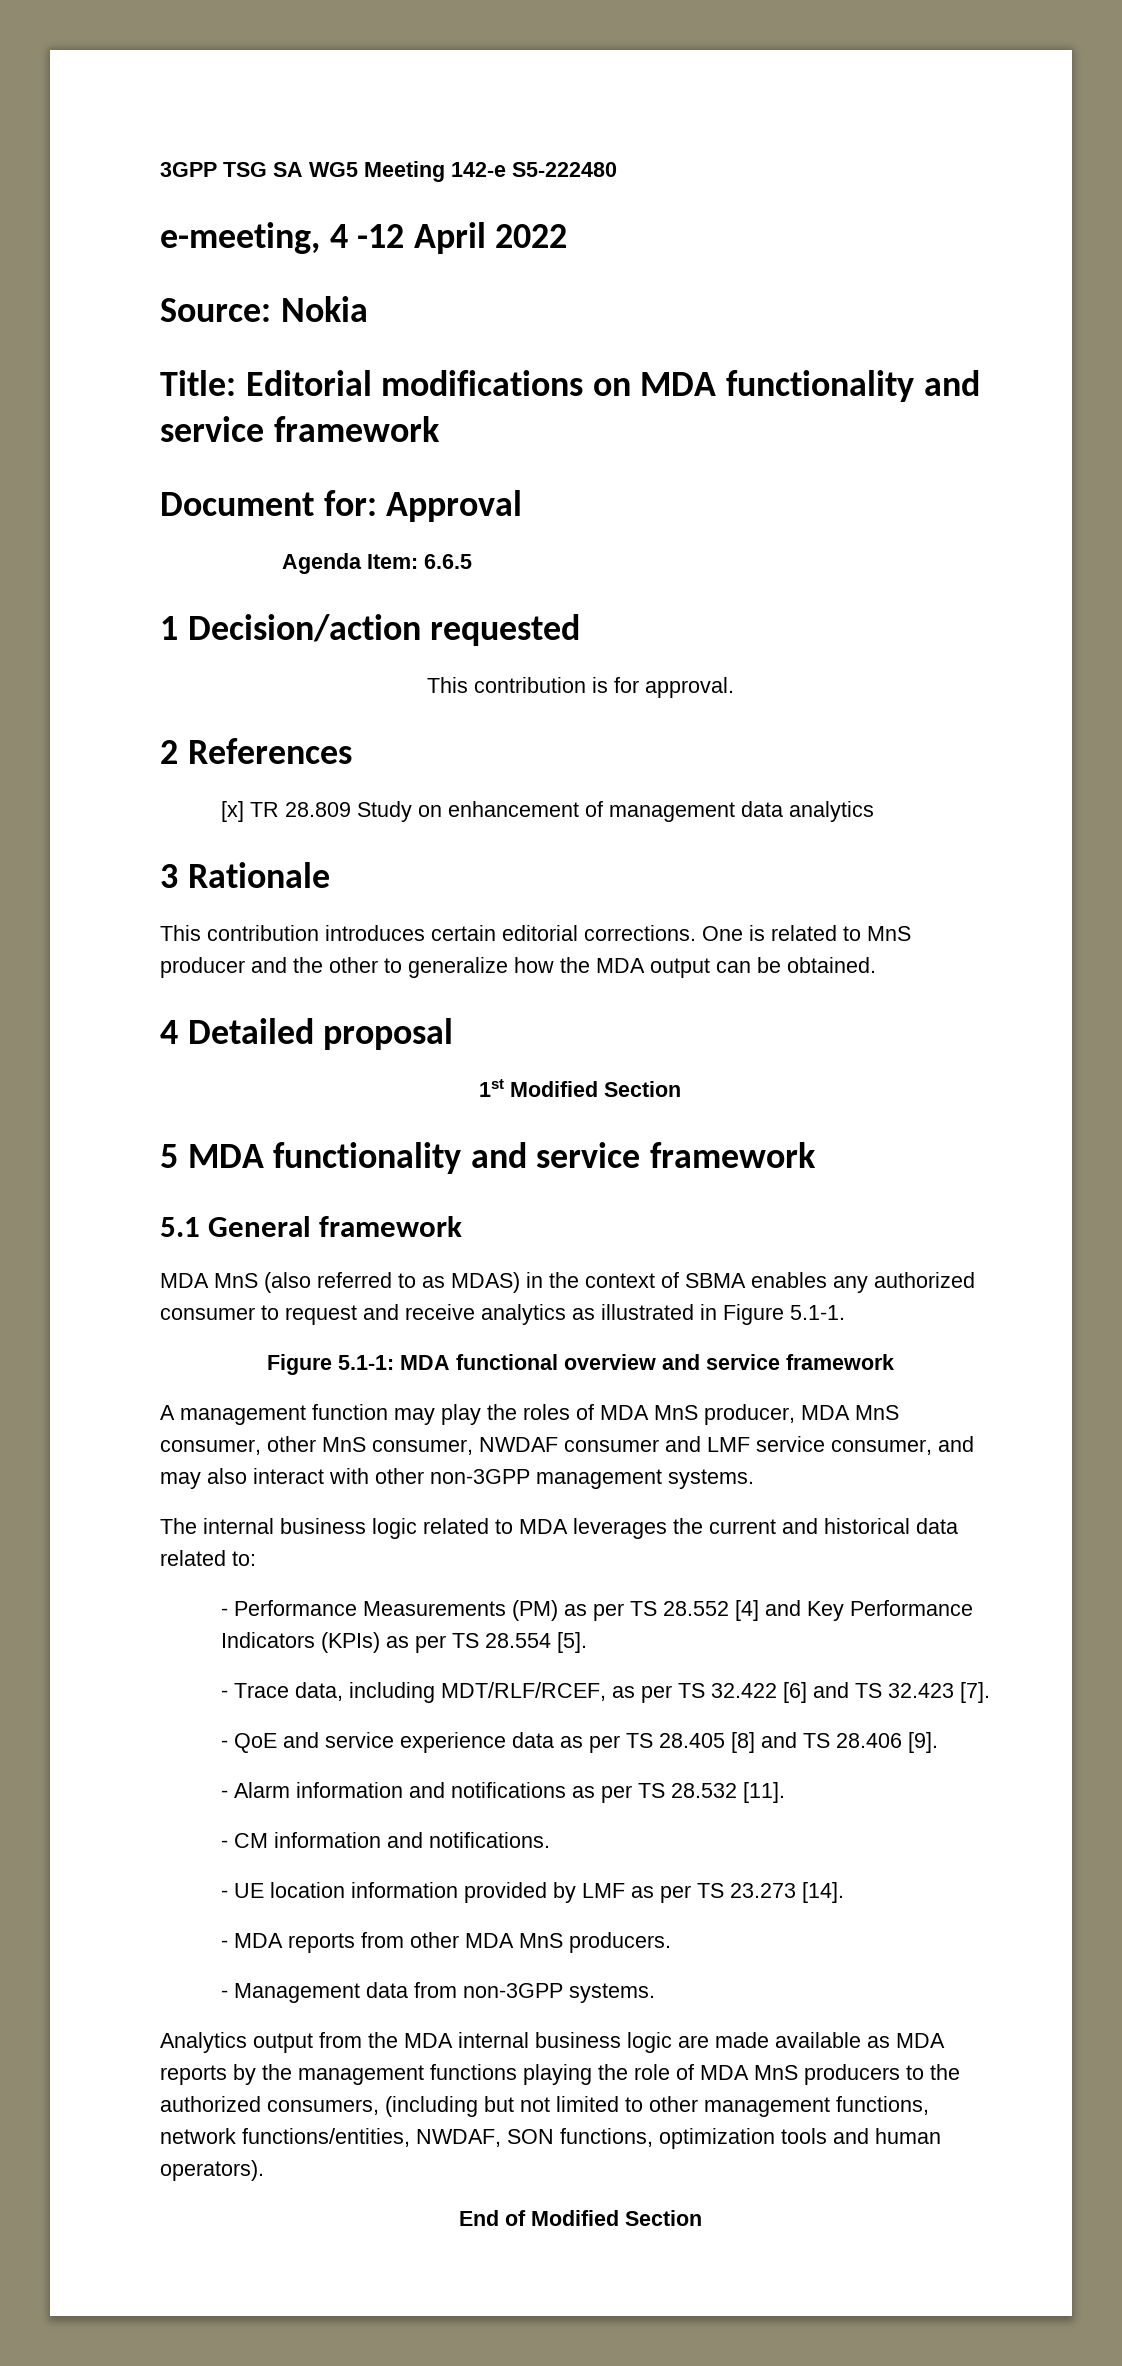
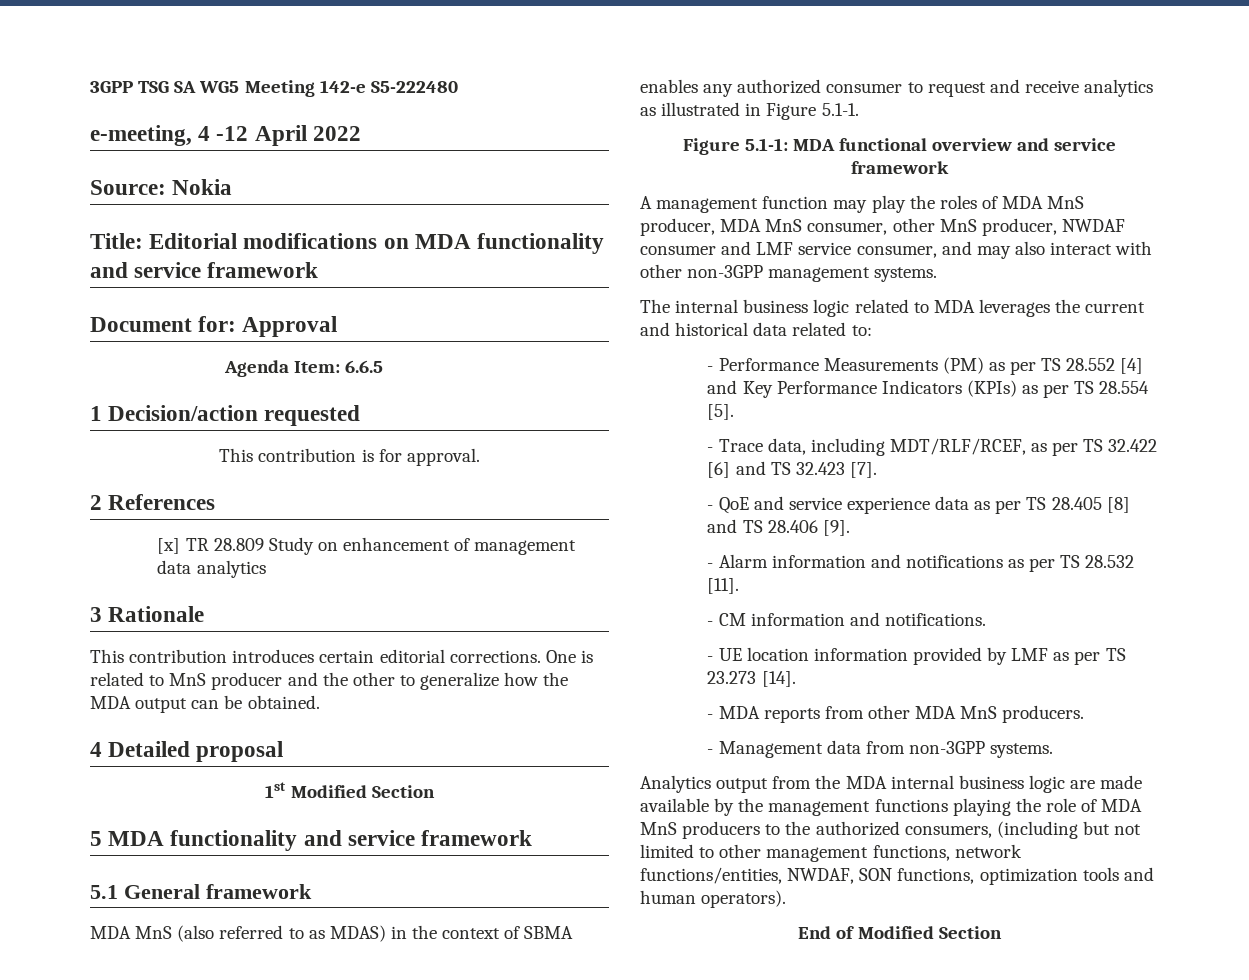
- A management function may play the roles of MDA MnS producer, MDA MnS consumer, other MnS consumer, NWDAF consumer and LMF service consumer, and may also interact with other non-3GPP management systems.
+ A management function may play the roles of MDA MnS producer, MDA MnS consumer, other MnS producer, NWDAF consumer and LMF service consumer, and may also interact with other non-3GPP management systems.
- Analytics output from the MDA internal business logic are made available as MDA reports by the management functions playing the role of MDA MnS producers to the authorized consumers, (including but not limited to other management functions, network functions/entities, NWDAF, SON functions, optimization tools and human operators).
+ Analytics output from the MDA internal business logic are made available by the management functions playing the role of MDA MnS producers to the authorized consumers, (including but not limited to other management functions, network functions/entities, NWDAF, SON functions, optimization tools and human operators).

